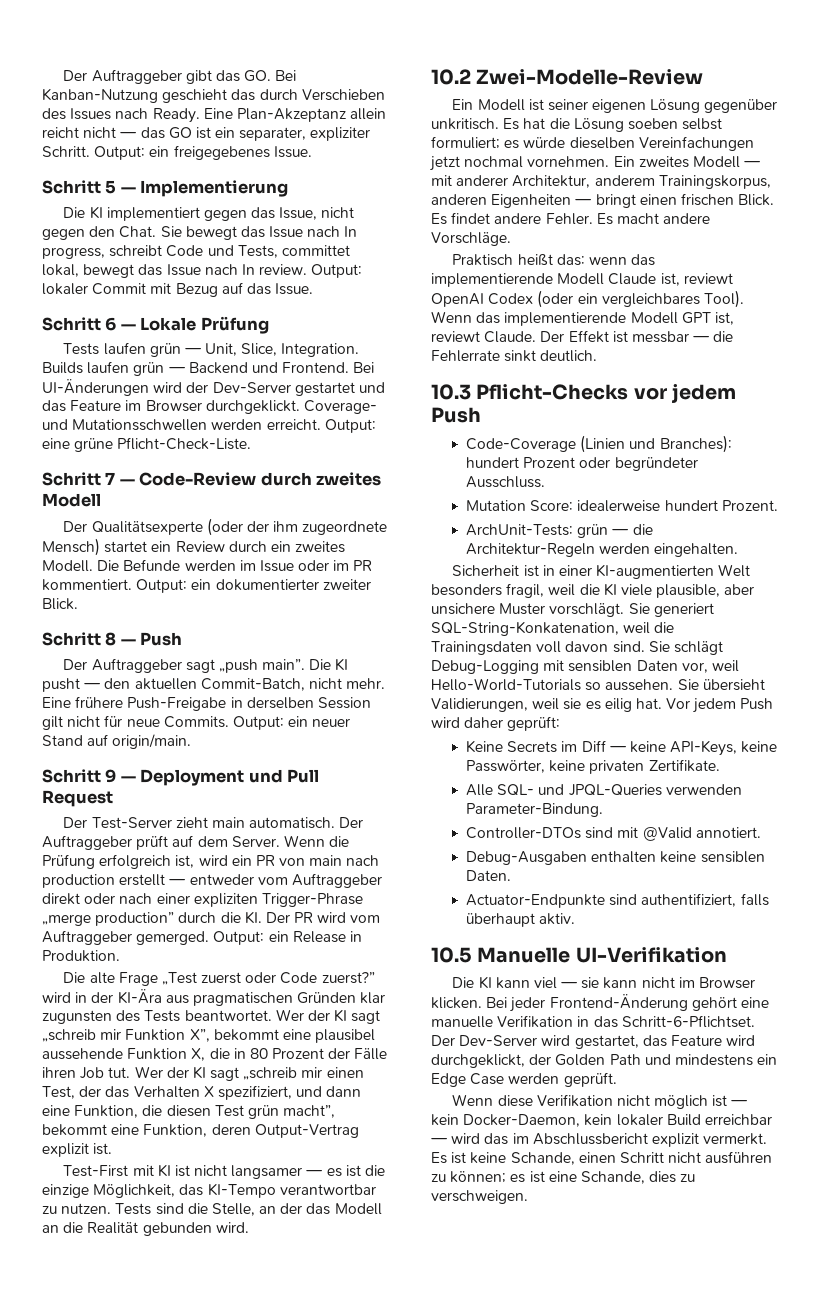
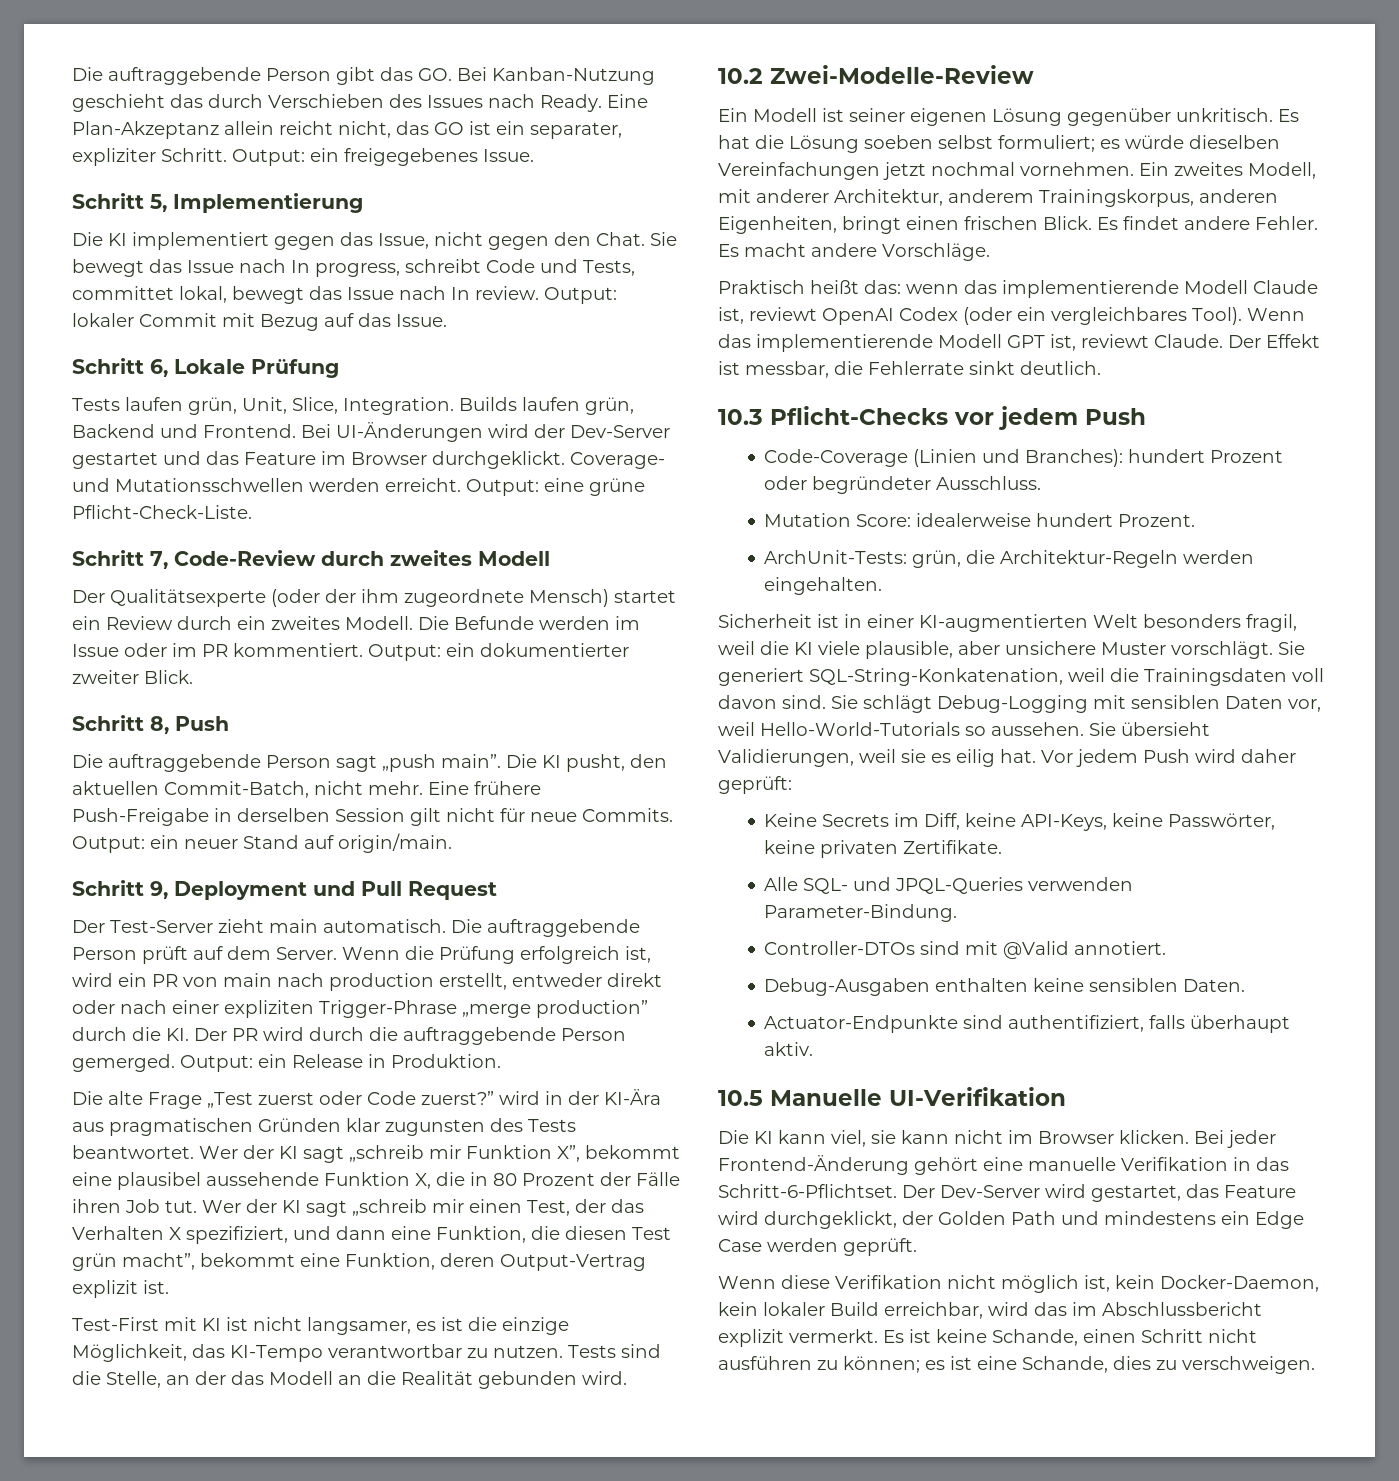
- Der Auftraggeber gibt das GO. Bei Kanban-Nutzung geschieht das durch Verschieben des Issues nach Ready.
+ Die auftraggebende Person gibt das GO. Bei Kanban-Nutzung geschieht das durch Verschieben des Issues nach Ready.
- Eine Plan-Akzeptanz allein reicht nicht — das GO ist ein separater, expliziter Schritt.
+ Eine Plan-Akzeptanz allein reicht nicht, das GO ist ein separater, expliziter Schritt.
- Schritt 5 — Implementierung
+ Schritt 5, Implementierung
- Schritt 6 — Lokale Prüfung
+ Schritt 6, Lokale Prüfung
- Tests laufen grün — Unit, Slice, Integration.
+ Tests laufen grün, Unit, Slice, Integration.
- Builds laufen grün — Backend und Frontend.
+ Builds laufen grün, Backend und Frontend.
- Schritt 7 — Code-Review durch zweites Modell
+ Schritt 7, Code-Review durch zweites Modell
- Schritt 8 — Push
- Der Auftraggeber sagt „push main”.
+ Schritt 8, Push
+ Die auftraggebende Person sagt „push main”.
- Die KI pusht — den aktuellen Commit-Batch, nicht mehr.
+ Die KI pusht, den aktuellen Commit-Batch, nicht mehr.
- Schritt 9 — Deployment und Pull Request
+ Schritt 9, Deployment und Pull Request
- Der Auftraggeber prüft auf dem Server.
+ Die auftraggebende Person prüft auf dem Server.
- Wenn die Prüfung erfolgreich ist, wird ein PR von main nach production erstellt — entweder vom Auftraggeber direkt oder nach einer expliziten Trigger-Phrase „merge production” durch die KI. Der PR wird vom Auftraggeber gemerged.
+ Wenn die Prüfung erfolgreich ist, wird ein PR von main nach production erstellt, entweder direkt oder nach einer expliziten Trigger-Phrase „merge production” durch die KI. Der PR wird durch die auftraggebende Person gemerged.
- Test-First mit KI ist nicht langsamer — es ist die einzige Möglichkeit, das KI-Tempo verantwortbar zu nutzen.
+ Test-First mit KI ist nicht langsamer, es ist die einzige Möglichkeit, das KI-Tempo verantwortbar zu nutzen.
- Ein zweites Modell — mit anderer Architektur, anderem Trainingskorpus, anderen Eigenheiten — bringt einen frischen Blick.
+ Ein zweites Modell, mit anderer Architektur, anderem Trainingskorpus, anderen Eigenheiten, bringt einen frischen Blick.
- Der Effekt ist messbar — die Fehlerrate sinkt deutlich.
+ Der Effekt ist messbar, die Fehlerrate sinkt deutlich.
- ArchUnit-Tests: grün — die Architektur-Regeln werden eingehalten.
+ ArchUnit-Tests: grün, die Architektur-Regeln werden eingehalten.
- Keine Secrets im Diff — keine API-Keys, keine Passwörter, keine privaten Zertifikate.
+ Keine Secrets im Diff, keine API-Keys, keine Passwörter, keine privaten Zertifikate.
- Die KI kann viel — sie kann nicht im Browser klicken.
+ Die KI kann viel, sie kann nicht im Browser klicken.
- Wenn diese Verifikation nicht möglich ist — kein Docker-Daemon, kein lokaler Build erreichbar — wird das im Abschlussbericht explizit vermerkt.
+ Wenn diese Verifikation nicht möglich ist, kein Docker-Daemon, kein lokaler Build erreichbar, wird das im Abschlussbericht explizit vermerkt.

